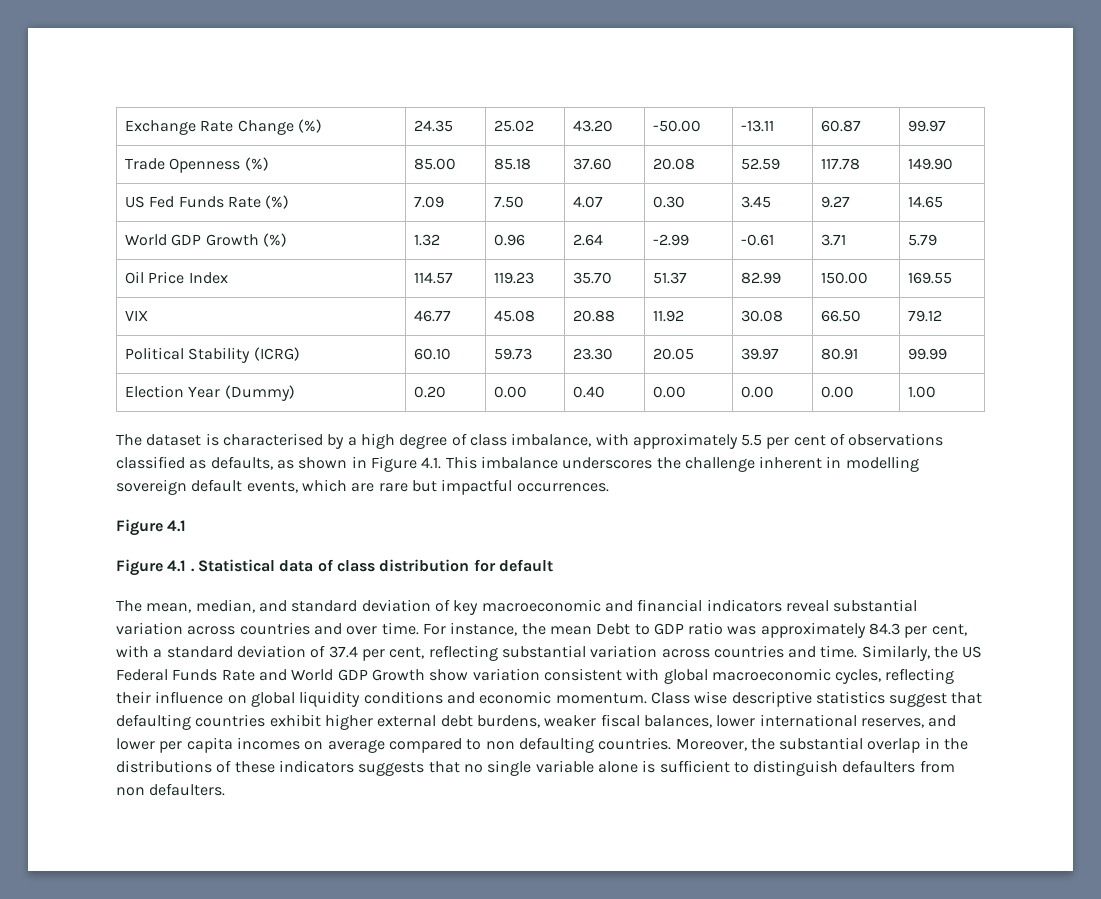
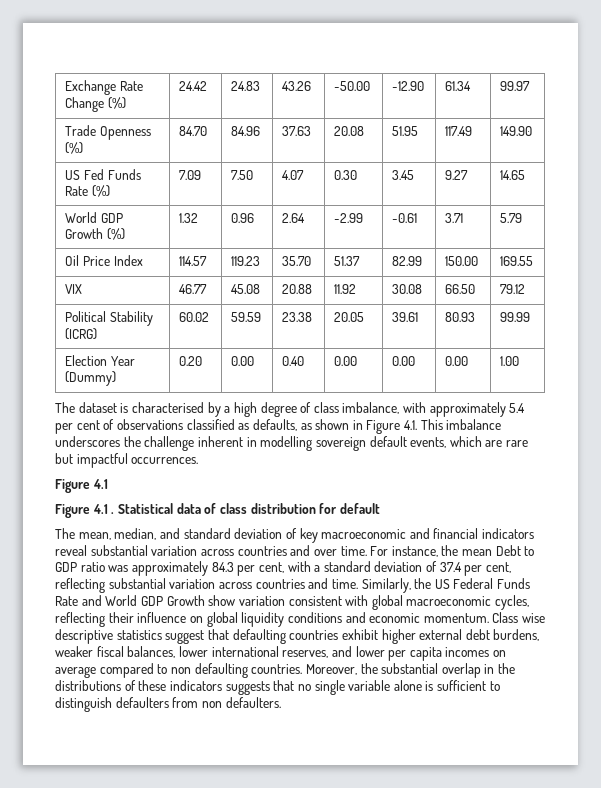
- Exchange Rate Change (%) | 24.35 | 25.02 | 43.20 | -50.00 | -13.11 | 60.87 | 99.97
+ Exchange Rate Change (%) | 24.42 | 24.83 | 43.26 | -50.00 | -12.90 | 61.34 | 99.97
- Trade Openness (%) | 85.00 | 85.18 | 37.60 | 20.08 | 52.59 | 117.78 | 149.90
+ Trade Openness (%) | 84.70 | 84.96 | 37.63 | 20.08 | 51.95 | 117.49 | 149.90
- Political Stability (ICRG) | 60.10 | 59.73 | 23.30 | 20.05 | 39.97 | 80.91 | 99.99
+ Political Stability (ICRG) | 60.02 | 59.59 | 23.38 | 20.05 | 39.61 | 80.93 | 99.99
- The dataset is characterised by a high degree of class imbalance, with approximately 5.5 per cent of observations classified as defaults, as shown in Figure 4.1. This imbalance underscores the challenge inherent in modelling sovereign default events, which are rare but impactful occurrences.
+ The dataset is characterised by a high degree of class imbalance, with approximately 5.4 per cent of observations classified as defaults, as shown in Figure 4.1. This imbalance underscores the challenge inherent in modelling sovereign default events, which are rare but impactful occurrences.

